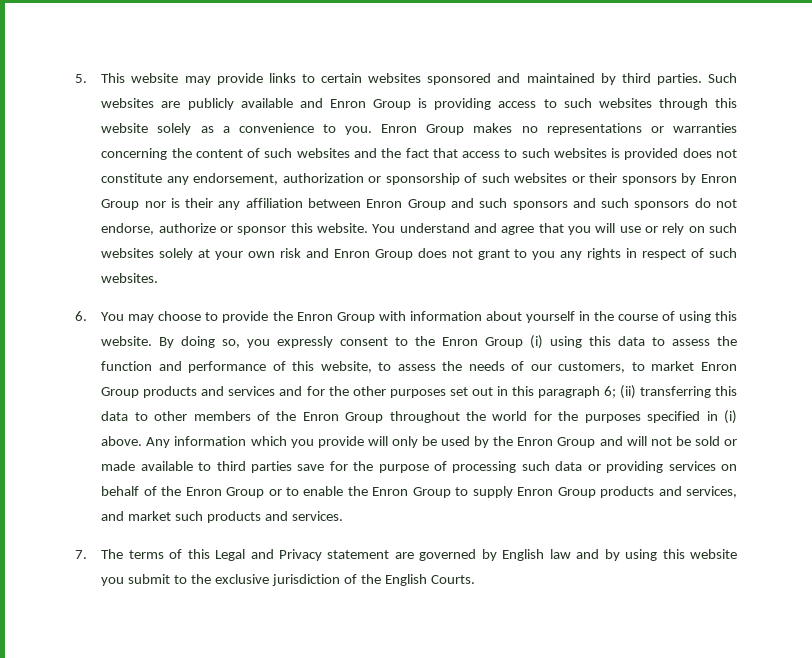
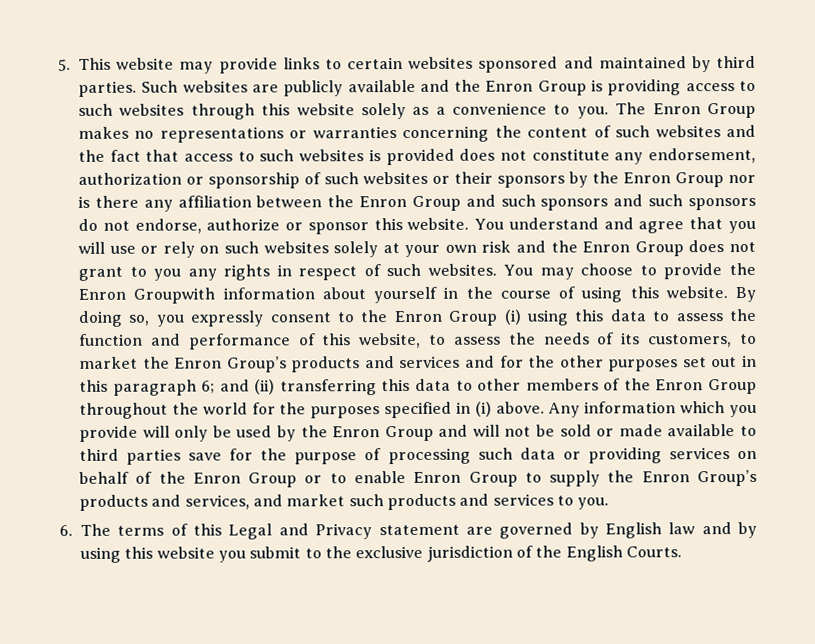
- Such websites are publicly available and Enron Group is providing access to such websites through this website solely as a convenience to you.
+ Such websites are publicly available and the Enron Group is providing access to such websites through this website solely as a convenience to you.
- Enron Group makes no representations or warranties concerning the content of such websites and the fact that access to such websites is provided does not constitute any endorsement, authorization or sponsorship of such websites or their sponsors by Enron Group nor is their any affiliation between Enron Group and such sponsors and such sponsors do not endorse, authorize or sponsor this website.
+ The Enron Group makes no representations or warranties concerning the content of such websites and the fact that access to such websites is provided does not constitute any endorsement, authorization or sponsorship of such websites or their sponsors by the Enron Group nor is there any affiliation between the Enron Group and such sponsors and such sponsors do not endorse, authorize or sponsor this website.
- You understand and agree that you will use or rely on such websites solely at your own risk and Enron Group does not grant to you any rights in respect of such websites.
- 6. You may choose to provide the Enron Group with information about yourself in the course of using this website.
+ You understand and agree that you will use or rely on such websites solely at your own risk and the Enron Group does not grant to you any rights in respect of such websites. You may choose to provide the Enron Groupwith information about yourself in the course of using this website.
- By doing so, you expressly consent to the Enron Group (i) using this data to assess the function and performance of this website, to assess the needs of our customers, to market Enron Group products and services and for the other purposes set out in this paragraph 6;
+ By doing so, you expressly consent to the Enron Group (i) using this data to assess the function and performance of this website, to assess the needs of its customers, to market the Enron Group’s products and services and for the other purposes set out in this paragraph 6;
- (ii) transferring this data to other members of the Enron Group throughout the world for the purposes specified in (i) above.
+ and (ii) transferring this data to other members of the Enron Group throughout the world for the purposes specified in (i) above.
- Any information which you provide will only be used by the Enron Group and will not be sold or made available to third parties save for the purpose of processing such data or providing services on behalf of the Enron Group or to enable the Enron Group to supply Enron Group products and services, and market such products and services.
- 7. The terms of this Legal and Privacy statement are governed by English law and by using this website you submit to the exclusive jurisdiction of the English Courts.
+ Any information which you provide will only be used by the Enron Group and will not be sold or made available to third parties save for the purpose of processing such data or providing services on behalf of the Enron Group or to enable Enron Group to supply the Enron Group’s products and services, and market such products and services to you.
+ 6. The terms of this Legal and Privacy statement are governed by English law and by using this website you submit to the exclusive jurisdiction of the English Courts.

